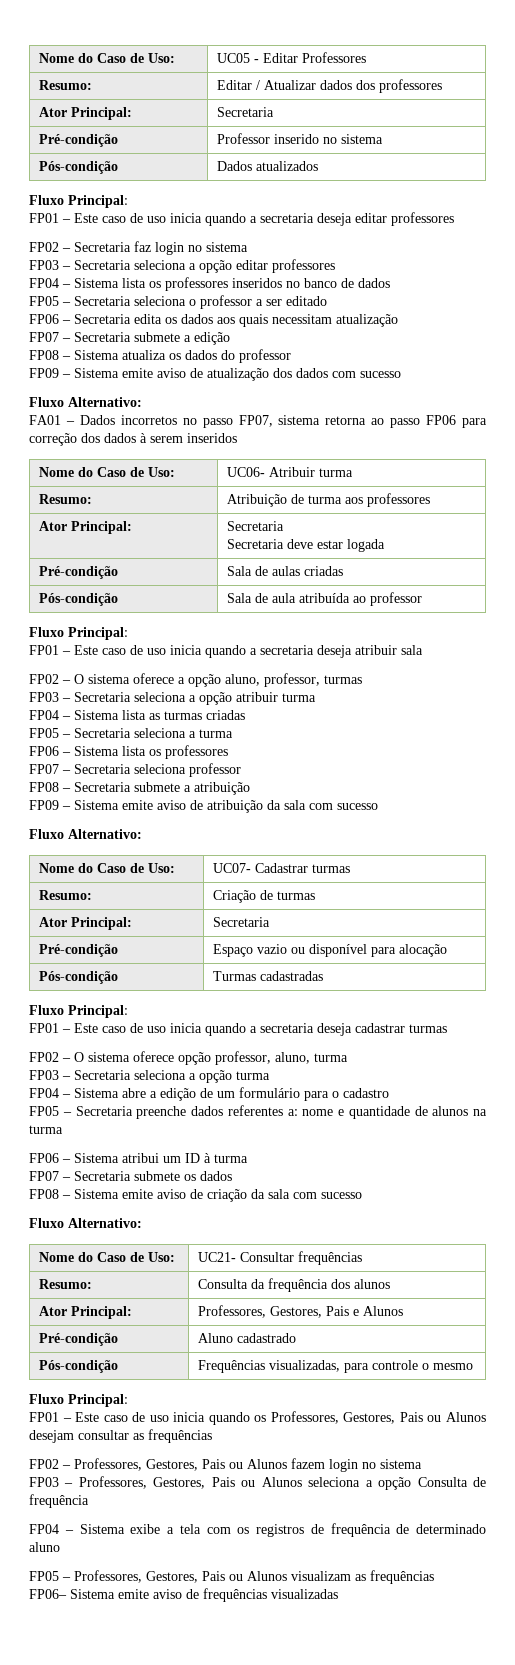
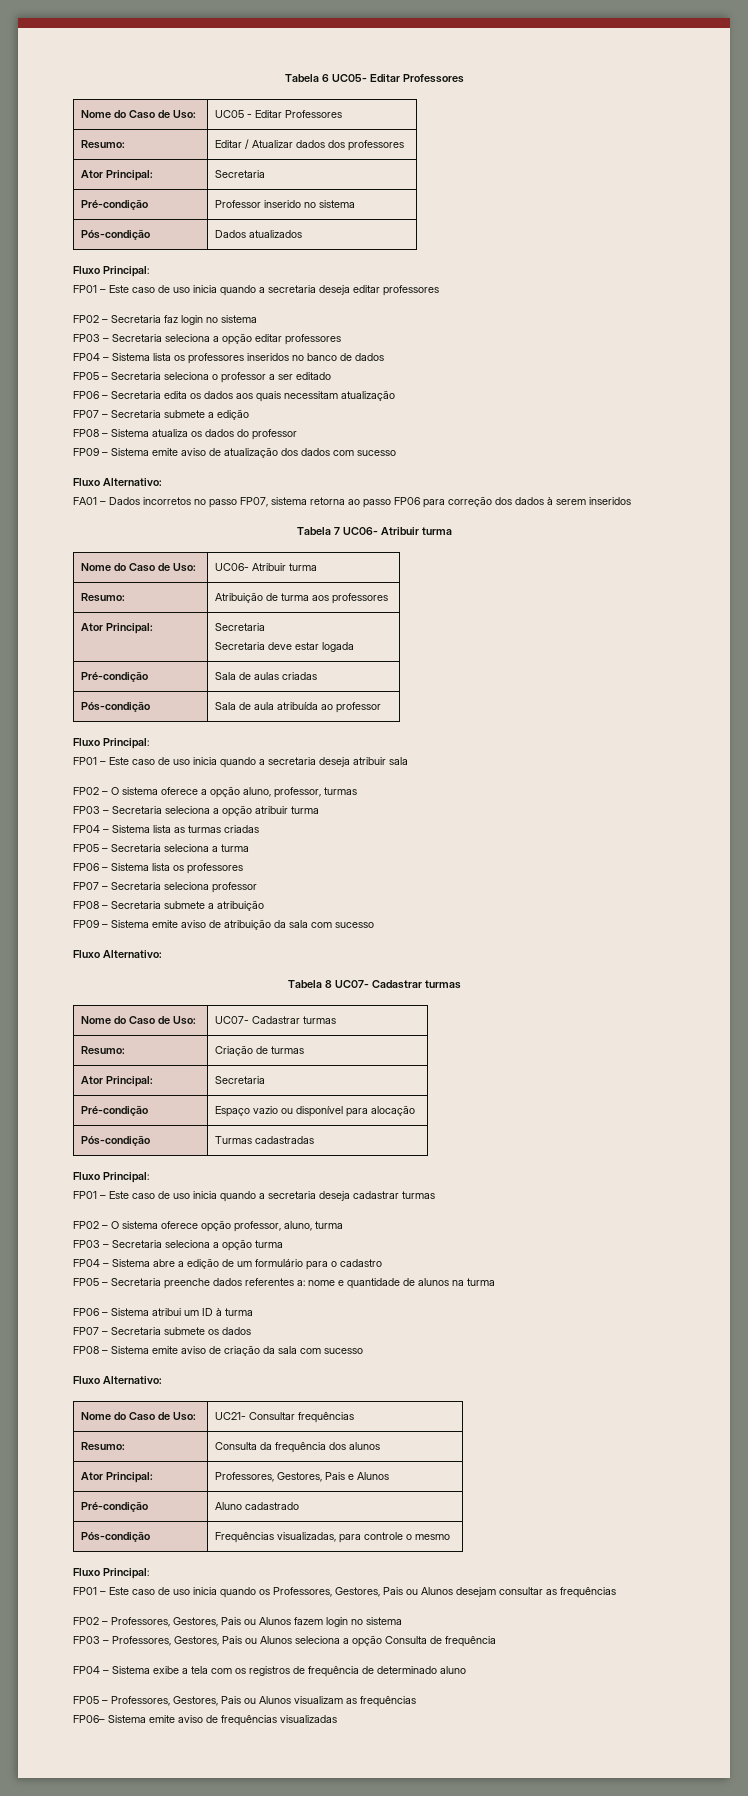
+ Tabela 6 UC05- Editar Professores
+ Tabela 7 UC06- Atribuir turma
+ Tabela 8 UC07- Cadastrar turmas

